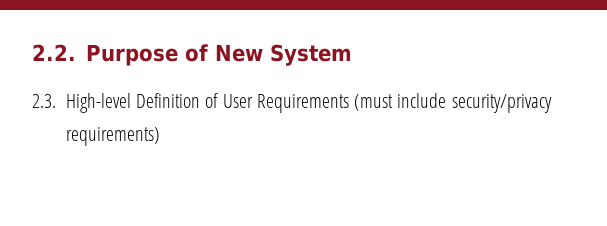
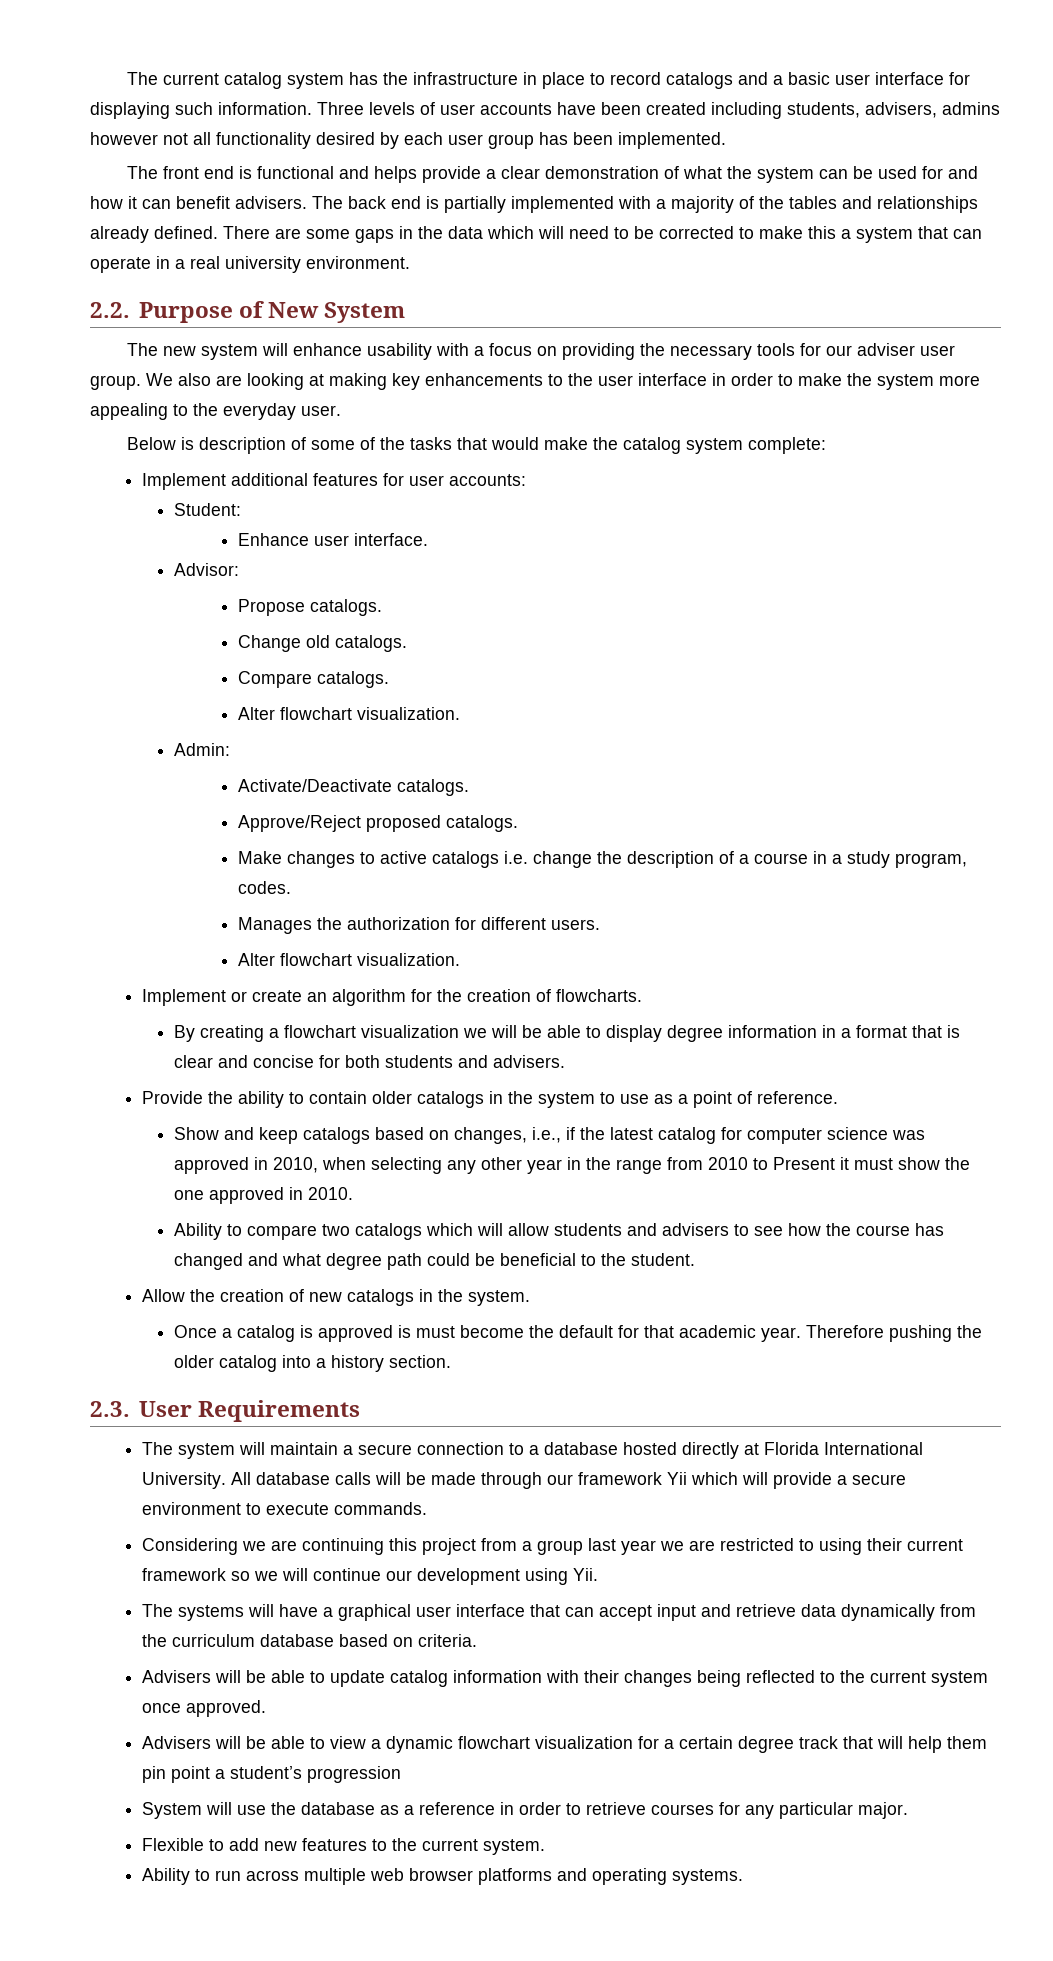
+ The current catalog system has the infrastructure in place to record catalogs and a basic user interface for displaying such information. Three levels of user accounts have been created including students, advisers, admins however not all functionality desired by each user group has been implemented.
+ The front end is functional and helps provide a clear demonstration of what the system can be used for and how it can benefit advisers. The back end is partially implemented with a majority of the tables and relationships already defined. There are some gaps in the data which will need to be corrected to make this a system that can operate in a real university environment.
- 2.3. High-level Definition of User Requirements (must include security/privacy requirements)
+ The new system will enhance usability with a focus on providing the necessary tools for our adviser user group. We also are looking at making key enhancements to the user interface in order to make the system more appealing to the everyday user.
+ Below is description of some of the tasks that would make the catalog system complete:
+ Implement additional features for user accounts:
+ Student:
+ Enhance user interface.
+ Advisor:
+ Propose catalogs.
+ Change old catalogs.
+ Compare catalogs.
+ Alter flowchart visualization.
+ Admin:
+ Activate/Deactivate catalogs.
+ Approve/Reject proposed catalogs.
+ Make changes to active catalogs i.e. change the description of a course in a study program, codes.
+ Manages the authorization for different users.
+ Alter flowchart visualization.
+ Implement or create an algorithm for the creation of flowcharts.
+ By creating a flowchart visualization we will be able to display degree information in a format that is clear and concise for both students and advisers.
+ Provide the ability to contain older catalogs in the system to use as a point of reference.
+ Show and keep catalogs based on changes, i.e., if the latest catalog for computer science was approved in 2010, when selecting any other year in the range from 2010 to Present it must show the one approved in 2010.
+ Ability to compare two catalogs which will allow students and advisers to see how the course has changed and what degree path could be beneficial to the student.
+ Allow the creation of new catalogs in the system.
+ Once a catalog is approved is must become the default for that academic year. Therefore pushing the older catalog into a history section.
+ 2.3. User Requirements
+ The system will maintain a secure connection to a database hosted directly at Florida International University. All database calls will be made through our framework Yii which will provide a secure environment to execute commands.
+ Considering we are continuing this project from a group last year we are restricted to using their current framework so we will continue our development using Yii.
+ The systems will have a graphical user interface that can accept input and retrieve data dynamically from the curriculum database based on criteria.
+ Advisers will be able to update catalog information with their changes being reflected to the current system once approved.
+ Advisers will be able to view a dynamic flowchart visualization for a certain degree track that will help them pin point a student’s progression
+ System will use the database as a reference in order to retrieve courses for any particular major.
+ Flexible to add new features to the current system.
+ Ability to run across multiple web browser platforms and operating systems.

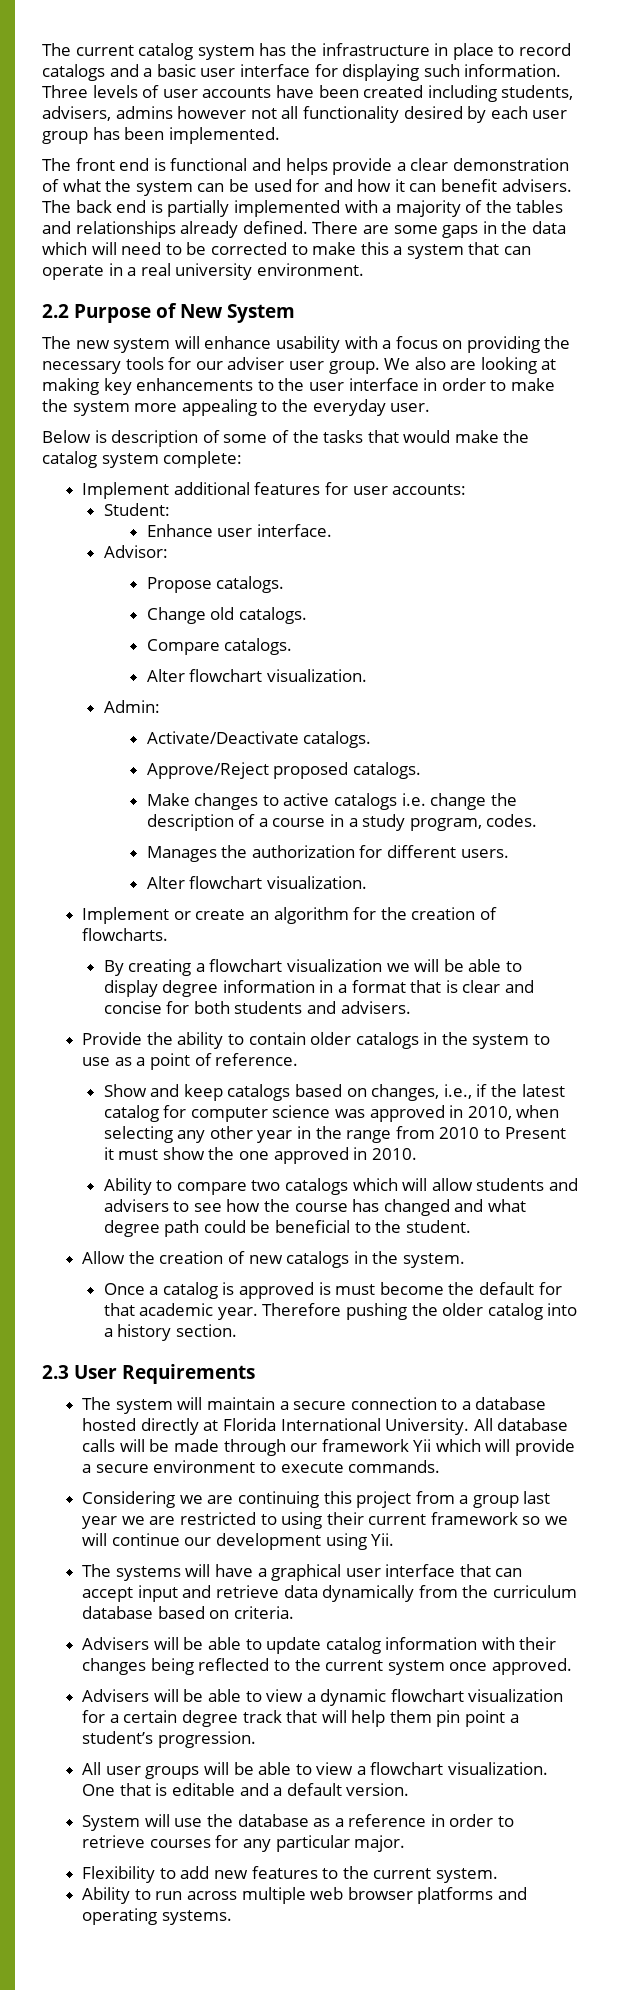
- 2.2. Purpose of New System
+ 2.2 Purpose of New System
- 2.3. User Requirements
+ 2.3 User Requirements
- Advisers will be able to view a dynamic flowchart visualization for a certain degree track that will help them pin point a student’s progression
+ Advisers will be able to view a dynamic flowchart visualization for a certain degree track that will help them pin point a student’s progression.
+ All user groups will be able to view a flowchart visualization. One that is editable and a default version.
- Flexible to add new features to the current system.
+ Flexibility to add new features to the current system.

